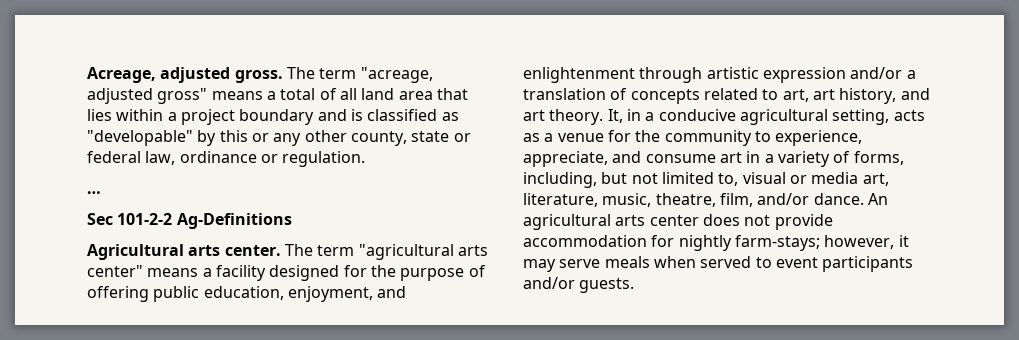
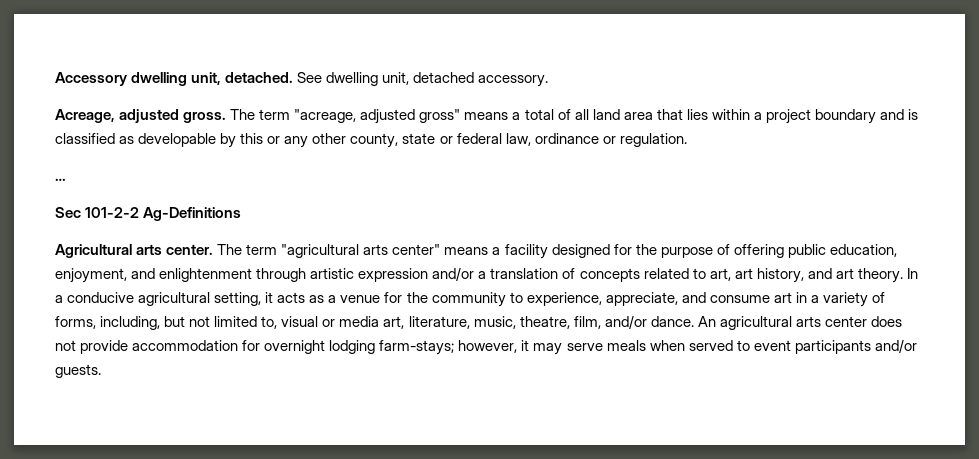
+ Accessory dwelling unit, detached. See dwelling unit, detached accessory.
- The term "acreage, adjusted gross" means a total of all land area that lies within a project boundary and is classified as "developable" by this or any other county, state or federal law, ordinance or regulation.
+ The term "acreage, adjusted gross" means a total of all land area that lies within a project boundary and is classified as developable by this or any other county, state or federal law, ordinance or regulation.
- It, in a conducive agricultural setting, acts as a venue for the community to experience, appreciate, and consume art in a variety of forms, including, but not limited to, visual or media art, literature, music, theatre, film, and/or dance.
+ In a conducive agricultural setting, it acts as a venue for the community to experience, appreciate, and consume art in a variety of forms, including, but not limited to, visual or media art, literature, music, theatre, film, and/or dance.
- An agricultural arts center does not provide accommodation for nightly farm-stays; however, it may serve meals when served to event participants and/or guests.
+ An agricultural arts center does not provide accommodation for overnight lodging farm-stays; however, it may serve meals when served to event participants and/or guests.

